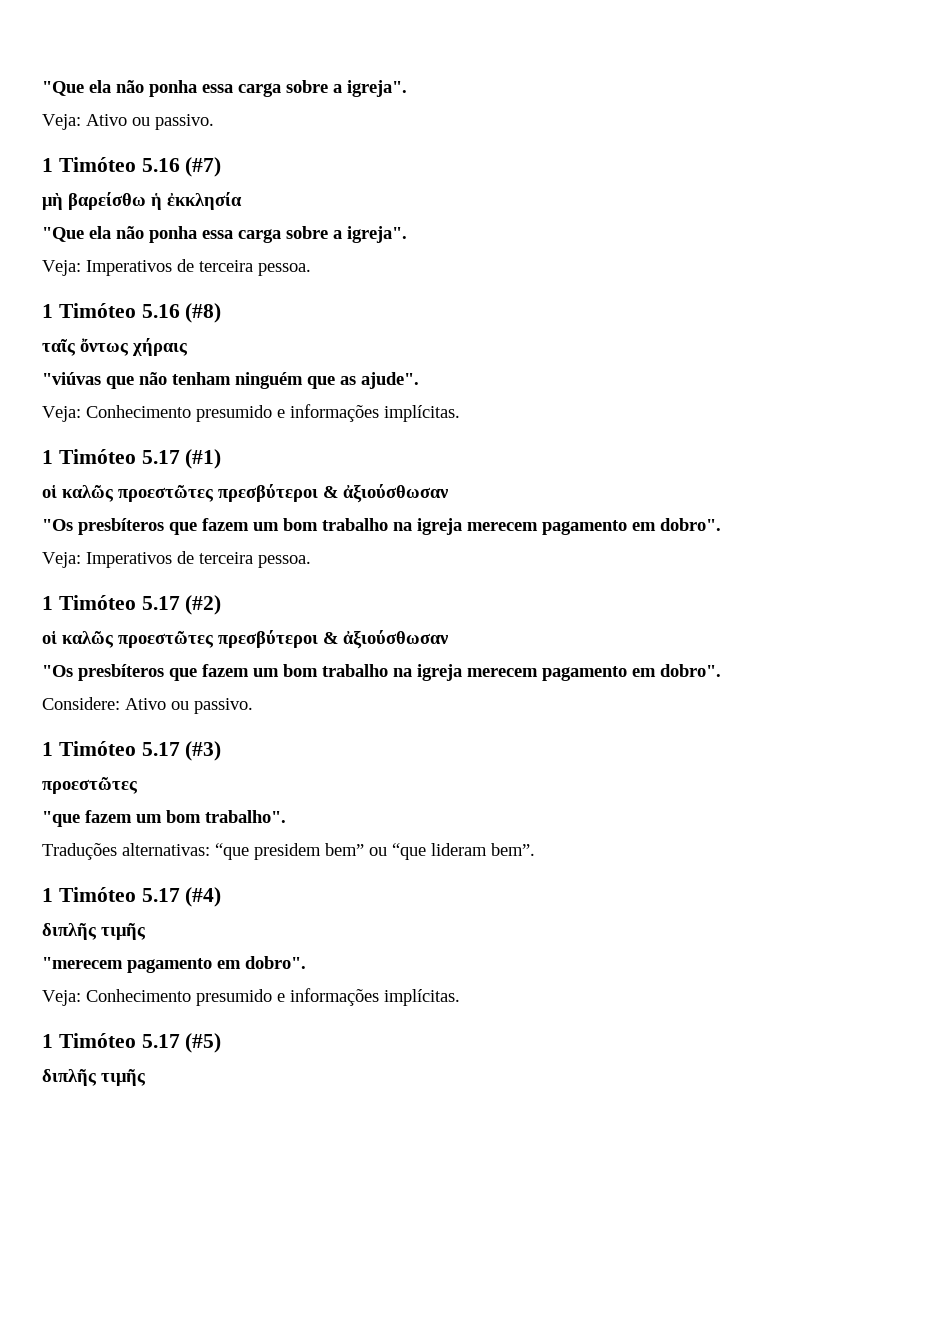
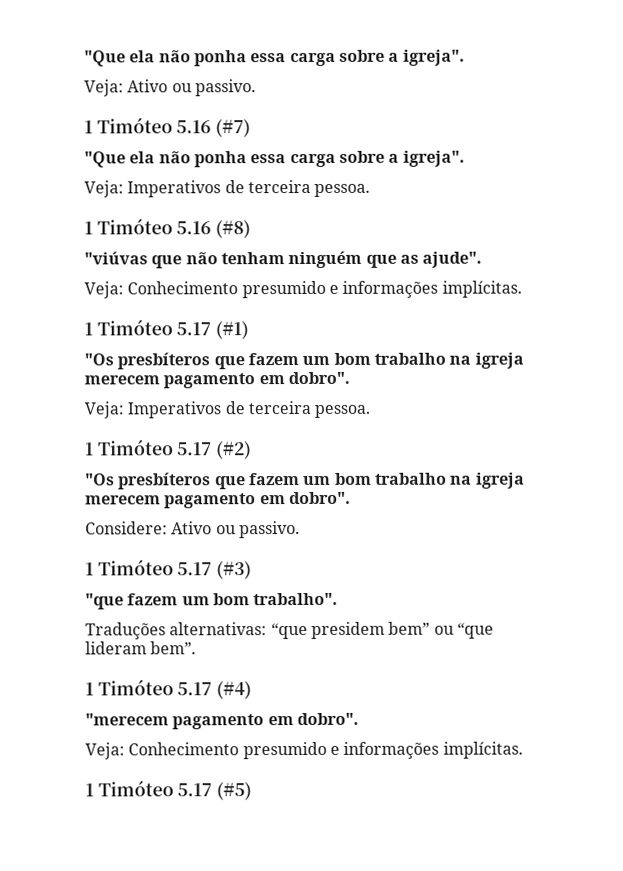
- μὴ βαρείσθω ἡ ἐκκλησία
- ταῖς ὄντως χήραις
  1 Timóteo 5.17 (#1)
- οἱ καλῶς προεστῶτες πρεσβύτεροι & ἀξιούσθωσαν
  1 Timóteo 5.17 (#2)
- οἱ καλῶς προεστῶτες πρεσβύτεροι & ἀξιούσθωσαν
  1 Timóteo 5.17 (#3)
- προεστῶτες
  1 Timóteo 5.17 (#4)
- διπλῆς τιμῆς
  1 Timóteo 5.17 (#5)
- διπλῆς τιμῆς

